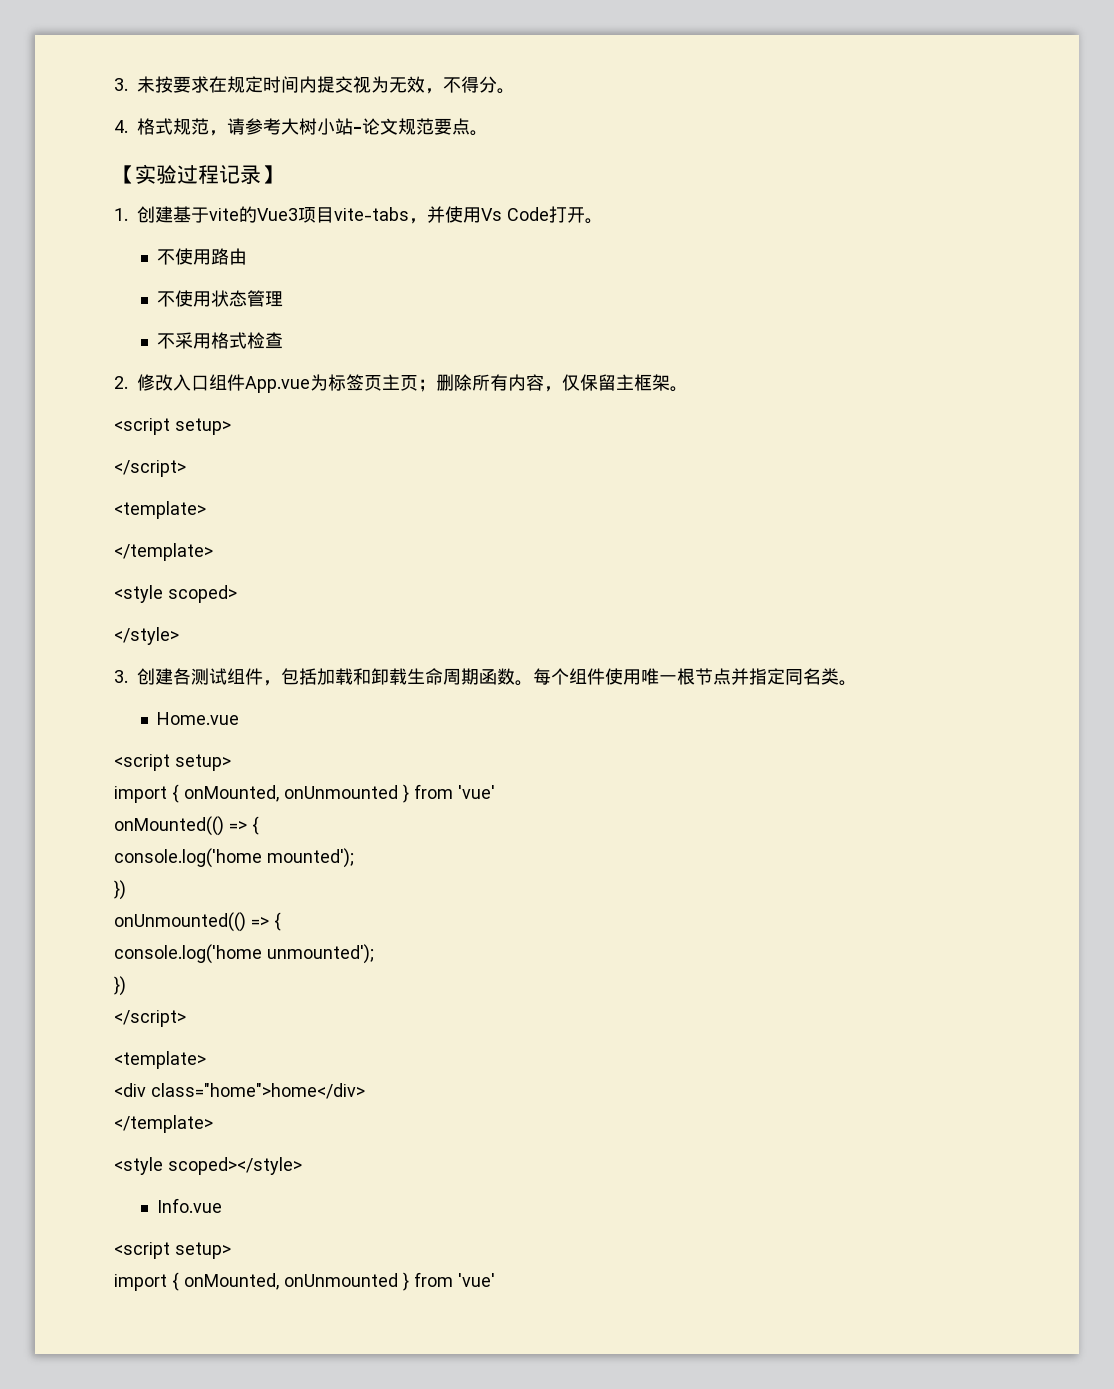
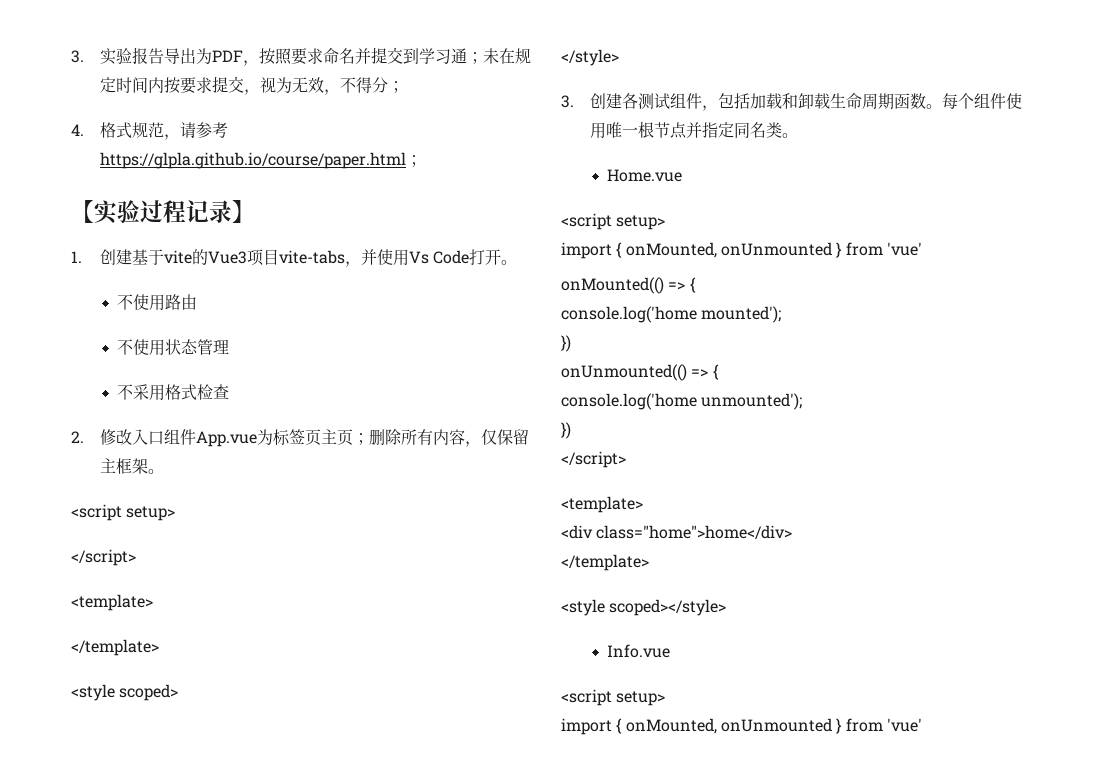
- 3.未按要求在规定时间内提交视为无效，不得分。
+ 3.实验报告导出为PDF，按照要求命名并提交到学习通；未在规定时间内按要求提交，视为无效，不得分；
- 4.格式规范，请参考大树小站-论文规范要点。
+ 4.格式规范，请参考https://glpla.github.io/course/paper.html；

